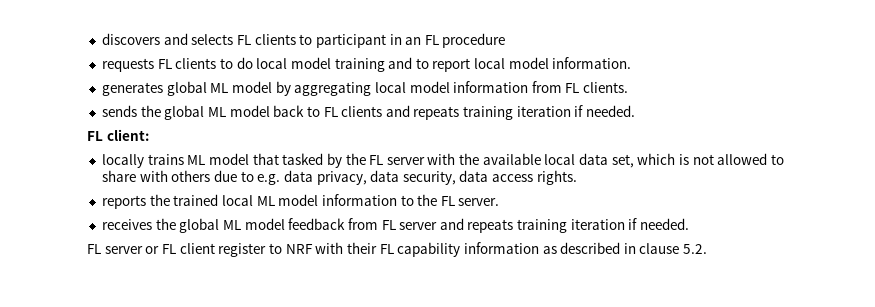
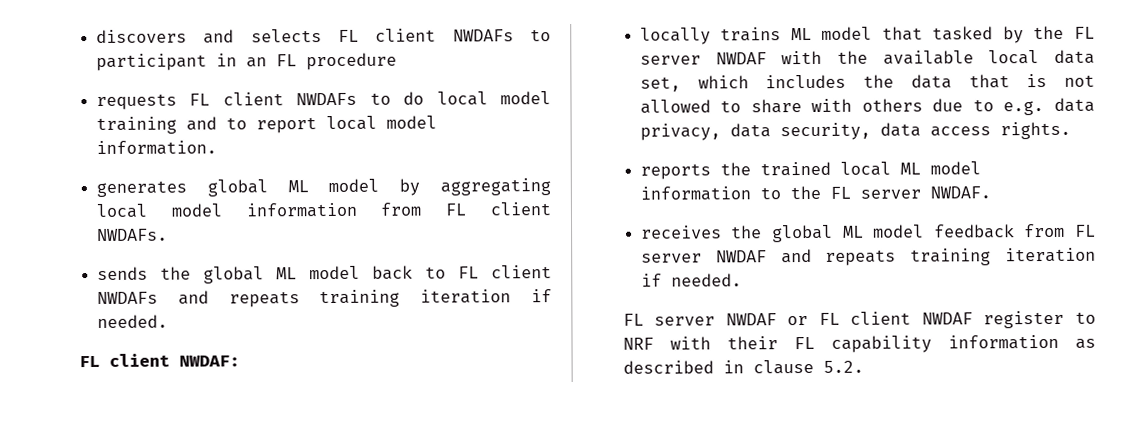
- discovers and selects FL clients to participant in an FL procedure
+ discovers and selects FL client NWDAFs to participant in an FL procedure
- requests FL clients to do local model training and to report local model information.
+ requests FL client NWDAFs to do local model training and to report local model information.
- generates global ML model by aggregating local model information from FL clients.
+ generates global ML model by aggregating local model information from FL client NWDAFs.
- sends the global ML model back to FL clients and repeats training iteration if needed.
- FL client:
+ sends the global ML model back to FL client NWDAFs and repeats training iteration if needed.
+ FL client NWDAF:
- locally trains ML model that tasked by the FL server with the available local data set, which is not allowed to share with others due to e.g. data privacy, data security, data access rights.
+ locally trains ML model that tasked by the FL server NWDAF with the available local data set, which includes the data that is not allowed to share with others due to e.g. data privacy, data security, data access rights.
- reports the trained local ML model information to the FL server.
+ reports the trained local ML model information to the FL server NWDAF.
- receives the global ML model feedback from FL server and repeats training iteration if needed.
+ receives the global ML model feedback from FL server NWDAF and repeats training iteration if needed.
- FL server or FL client register to NRF with their FL capability information as described in clause 5.2.
+ FL server NWDAF or FL client NWDAF register to NRF with their FL capability information as described in clause 5.2.

